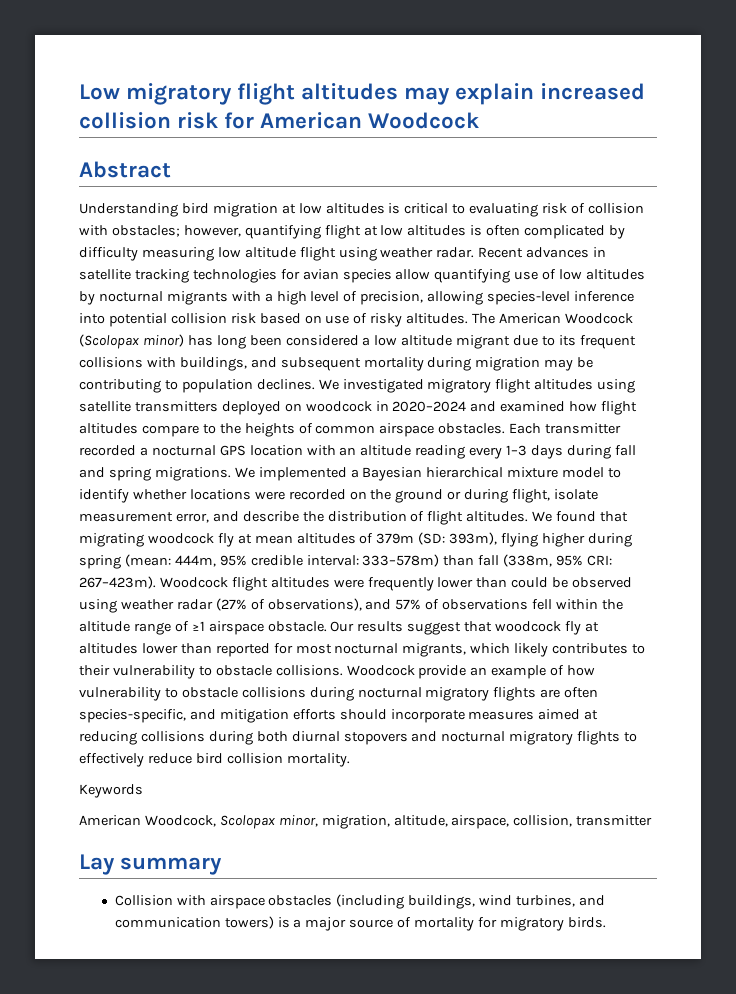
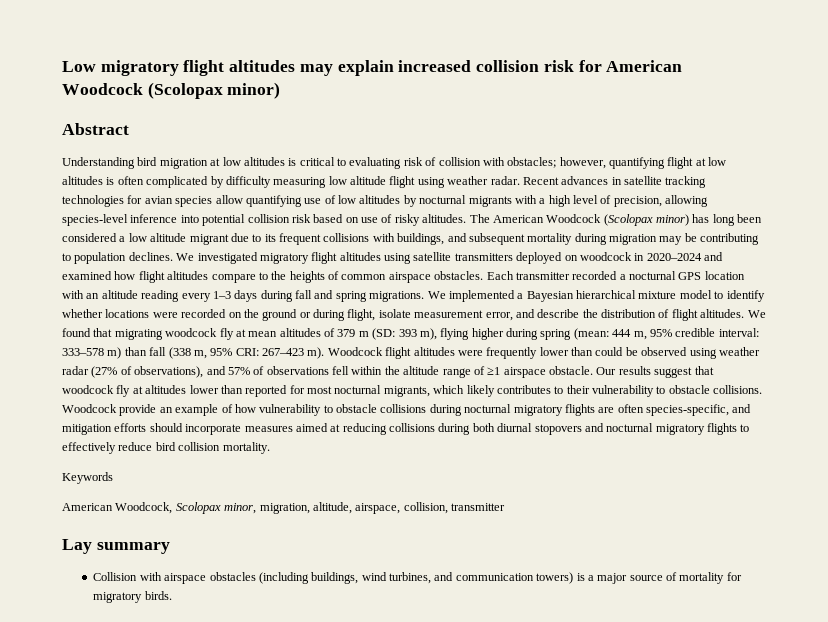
- Low migratory flight altitudes may explain increased collision risk for American Woodcock
+ Low migratory flight altitudes may explain increased collision risk for American Woodcock (Scolopax minor)
- We found that migrating woodcock fly at mean altitudes of 379m (SD: 393m), flying higher during spring (mean: 444m, 95% credible interval: 333–578m) than fall (338m, 95% CRI: 267–423m).
+ We found that migrating woodcock fly at mean altitudes of 379 m (SD: 393 m), flying higher during spring (mean: 444 m, 95% credible interval: 333–578 m) than fall (338 m, 95% CRI: 267–423 m).

